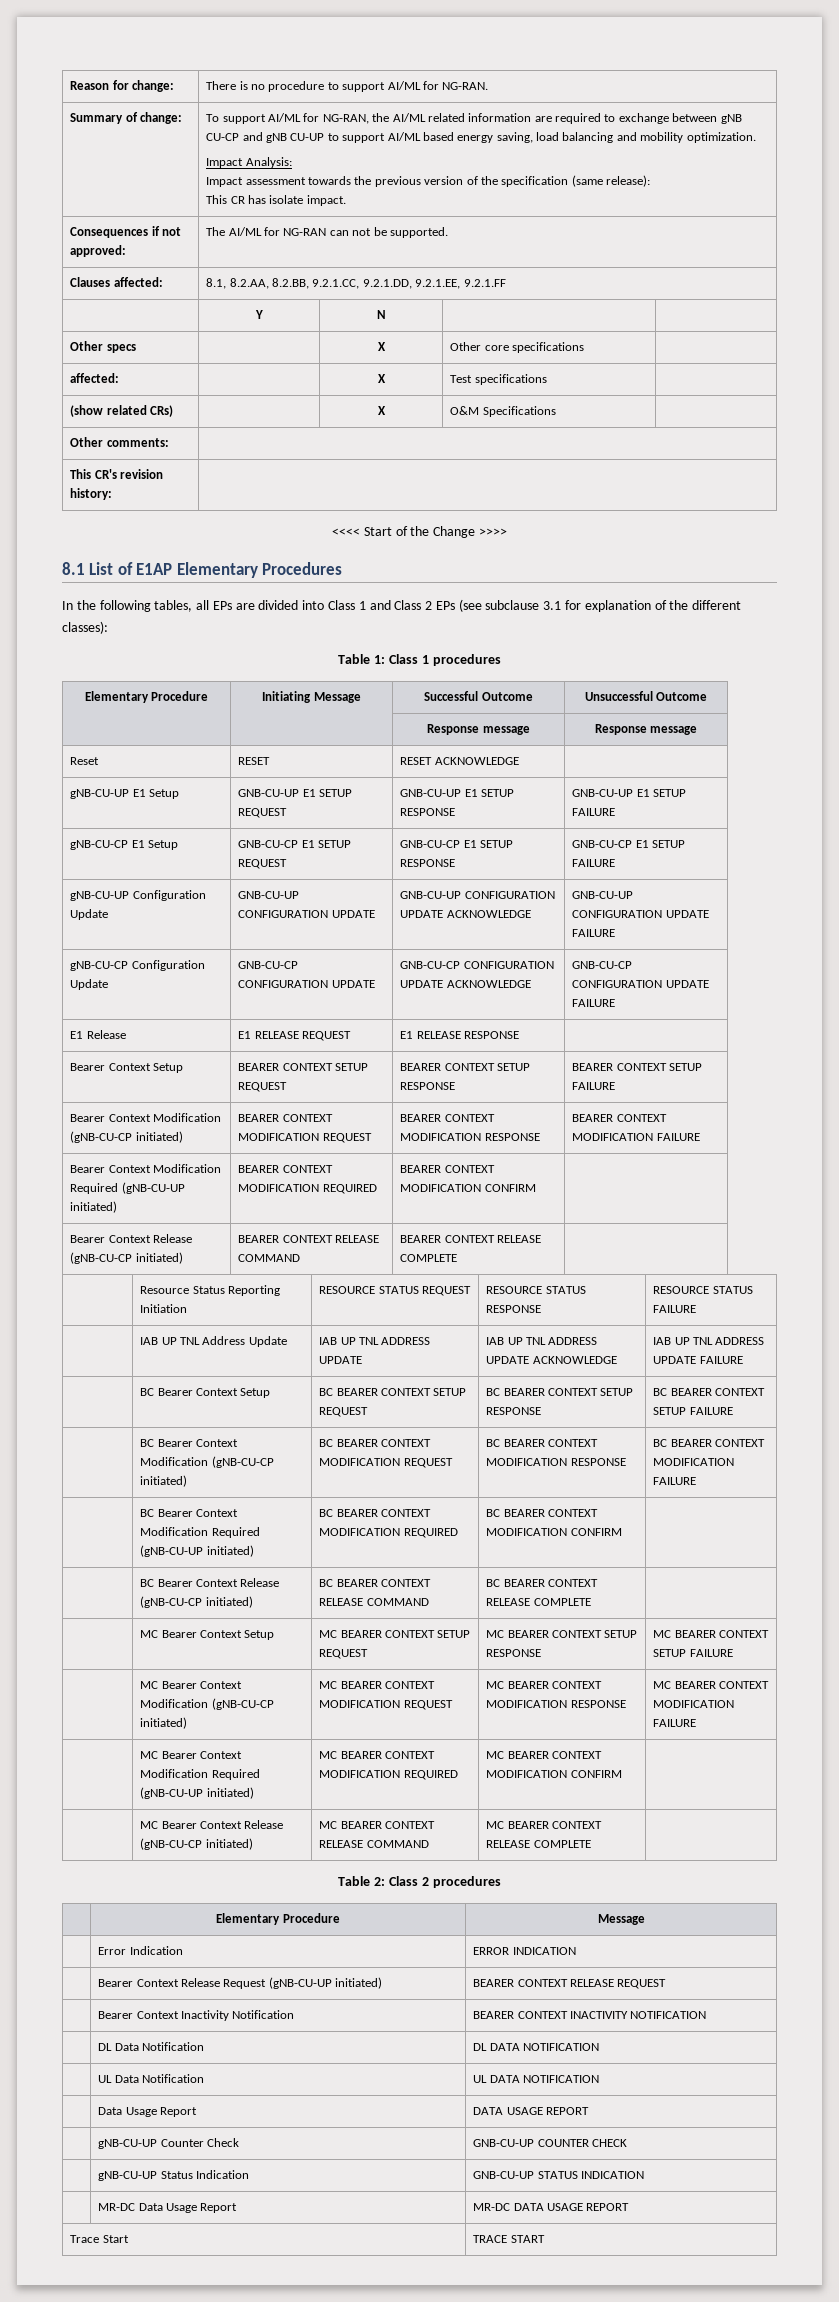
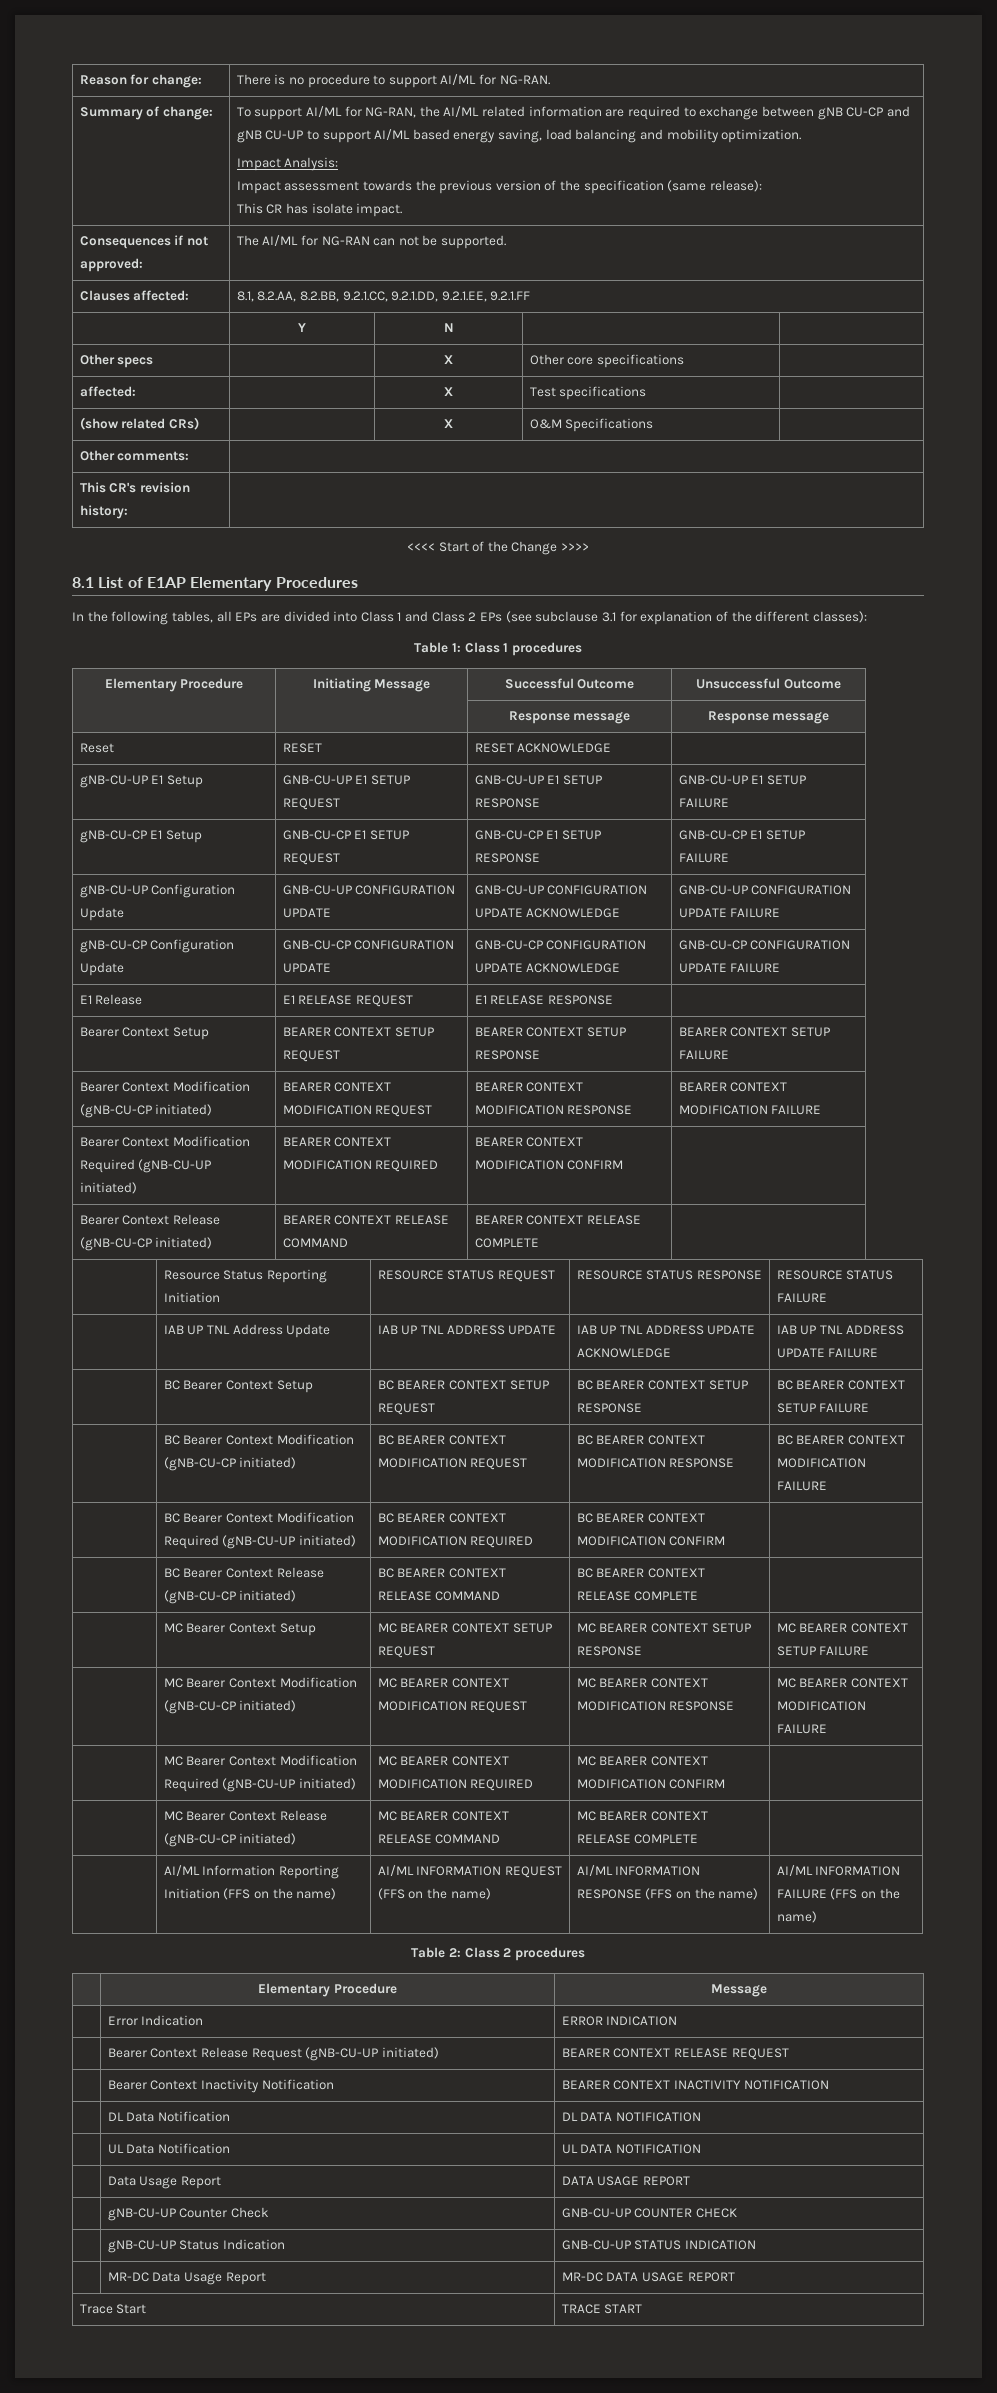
+ | AI/ML Information Reporting Initiation (FFS on the name) | AI/ML INFORMATION REQUEST (FFS on the name) | AI/ML INFORMATION RESPONSE (FFS on the name) | AI/ML INFORMATION FAILURE (FFS on the name)

